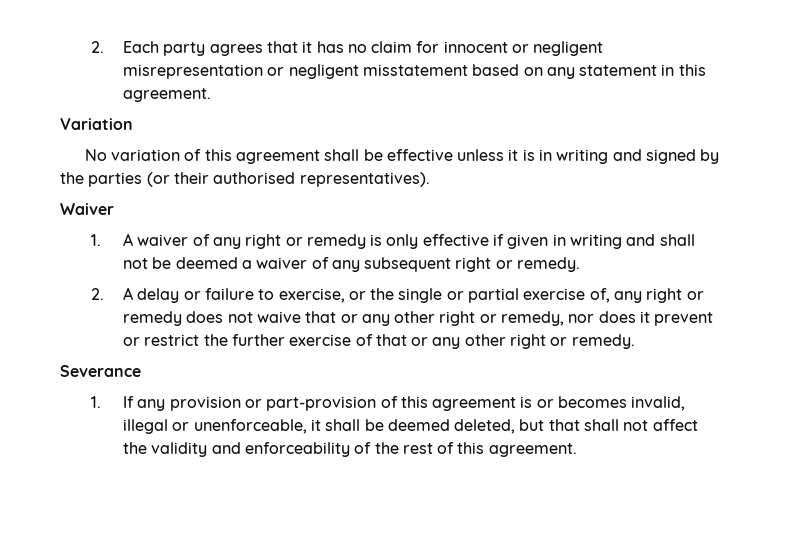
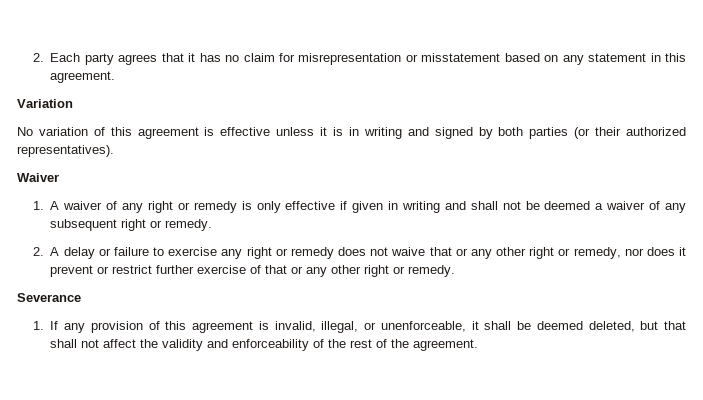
- 2. Each party agrees that it has no claim for innocent or negligent misrepresentation or negligent misstatement based on any statement in this agreement.
+ 2. Each party agrees that it has no claim for misrepresentation or misstatement based on any statement in this agreement.
- No variation of this agreement shall be effective unless it is in writing and signed by the parties (or their authorised representatives).
+ No variation of this agreement is effective unless it is in writing and signed by both parties (or their authorized representatives).
- 2. A delay or failure to exercise, or the single or partial exercise of, any right or remedy does not waive that or any other right or remedy, nor does it prevent or restrict the further exercise of that or any other right or remedy.
+ 2. A delay or failure to exercise any right or remedy does not waive that or any other right or remedy, nor does it prevent or restrict further exercise of that or any other right or remedy.
- 1. If any provision or part-provision of this agreement is or becomes invalid, illegal or unenforceable, it shall be deemed deleted, but that shall not affect the validity and enforceability of the rest of this agreement.
+ 1. If any provision of this agreement is invalid, illegal, or unenforceable, it shall be deemed deleted, but that shall not affect the validity and enforceability of the rest of the agreement.

